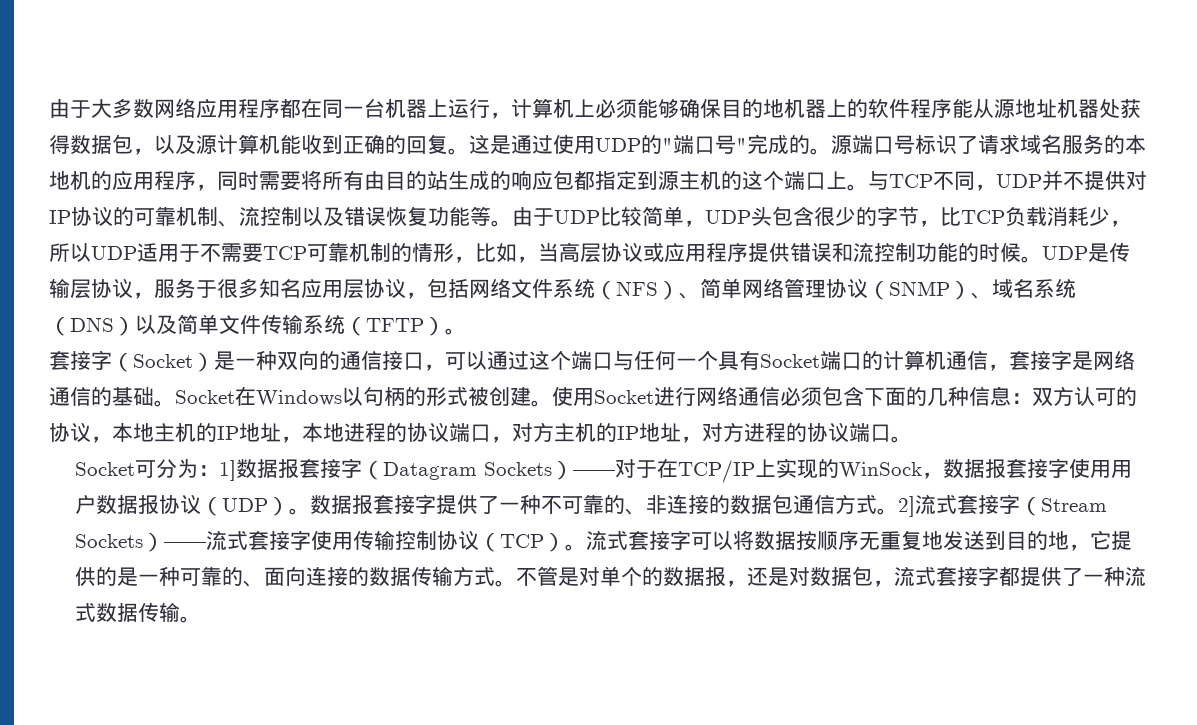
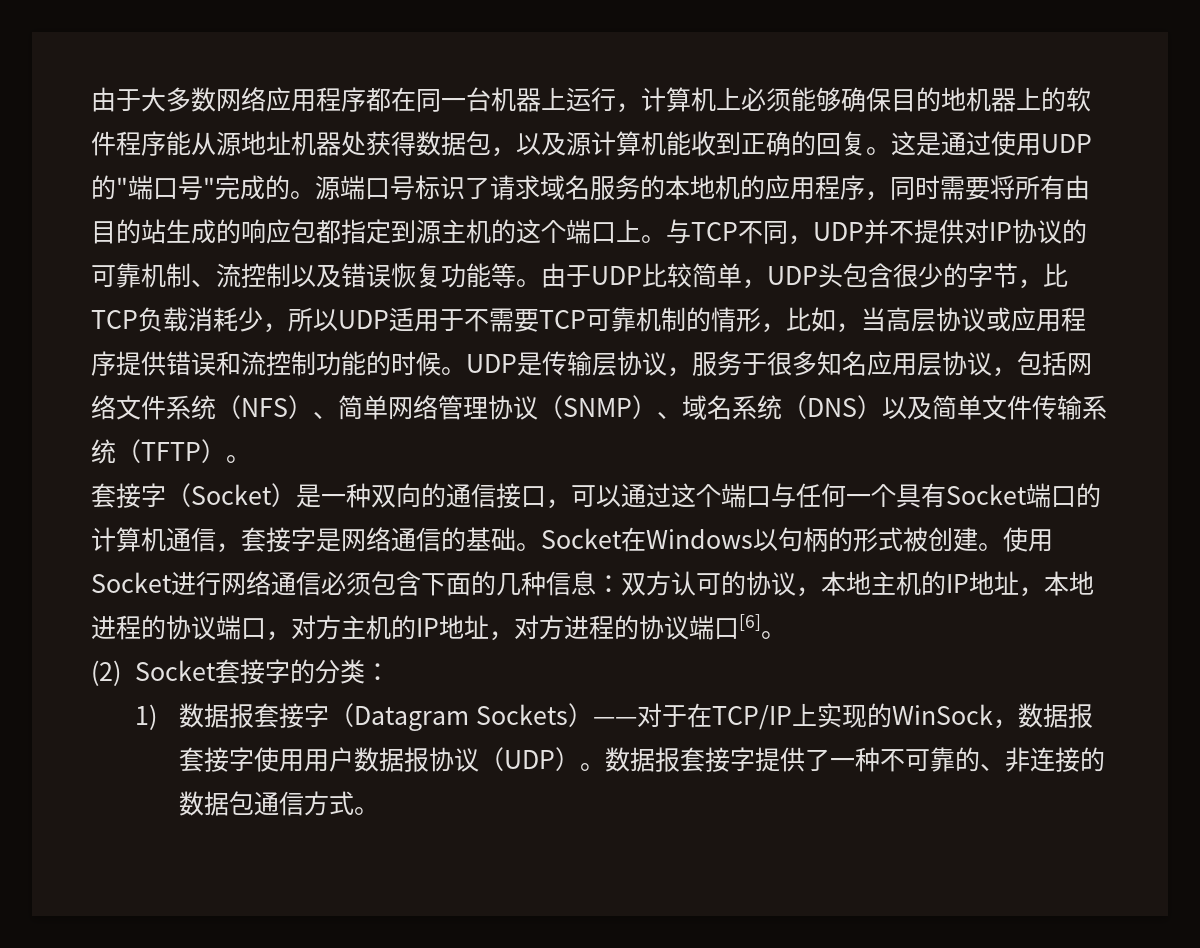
- 使用Socket进行网络通信必须包含下面的几种信息：双方认可的协议，本地主机的IP地址，本地进程的协议端口，对方主机的IP地址，对方进程的协议端口。
- Socket可分为：1]数据报套接字（Datagram Sockets）——对于在TCP/IP上实现的WinSock，数据报套接字使用用户数据报协议（UDP）。
+ 使用Socket进行网络通信必须包含下面的几种信息：双方认可的协议，本地主机的IP地址，本地进程的协议端口，对方主机的IP地址，对方进程的协议端口[6]。
+ (2) Socket套接字的分类：
+ 1)数据报套接字（Datagram Sockets）——对于在TCP/IP上实现的WinSock，数据报套接字使用用户数据报协议（UDP）。
- 2]流式套接字（Stream Sockets）——流式套接字使用传输控制协议（TCP）。流式套接字可以将数据按顺序无重复地发送到目的地，它提供的是一种可靠的、面向连接的数据传输方式。不管是对单个的数据报，还是对数据包，流式套接字都提供了一种流式数据传输。

